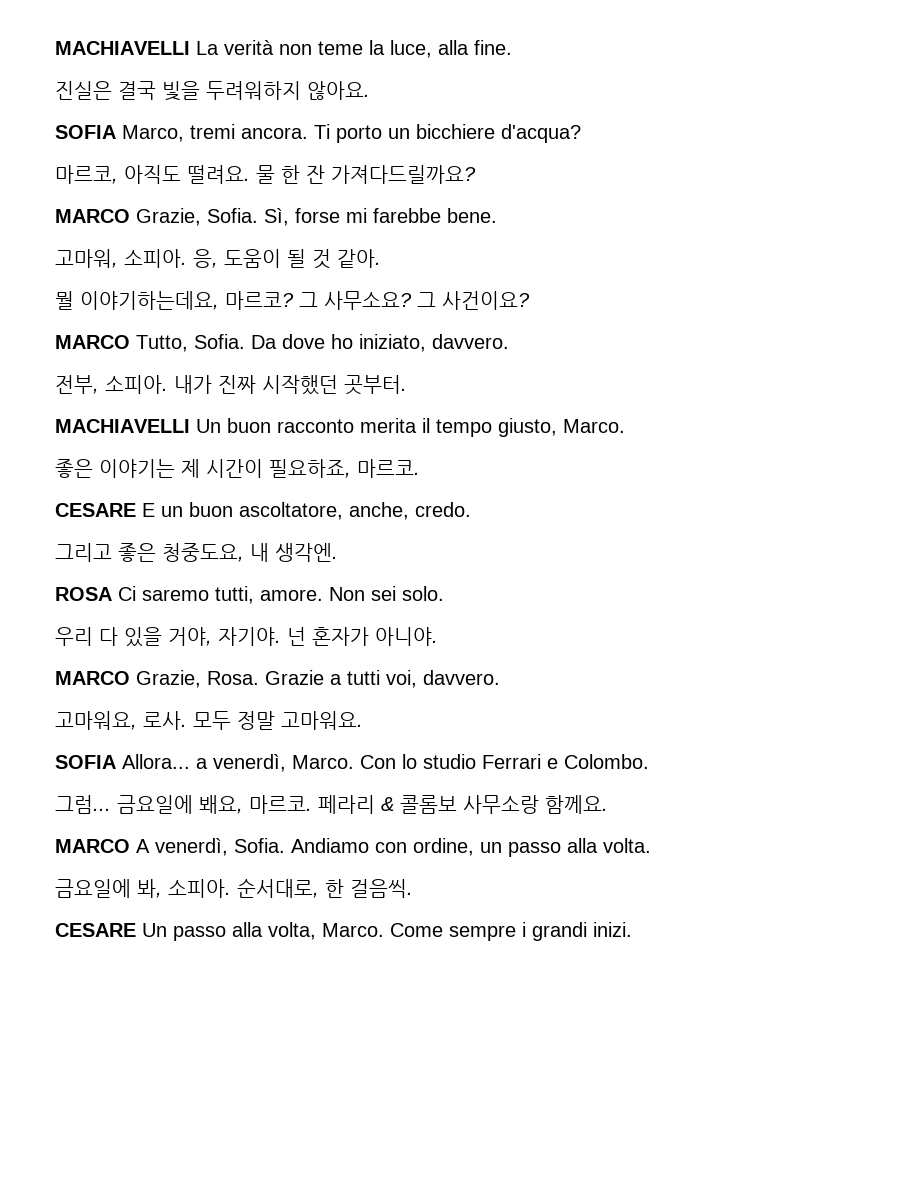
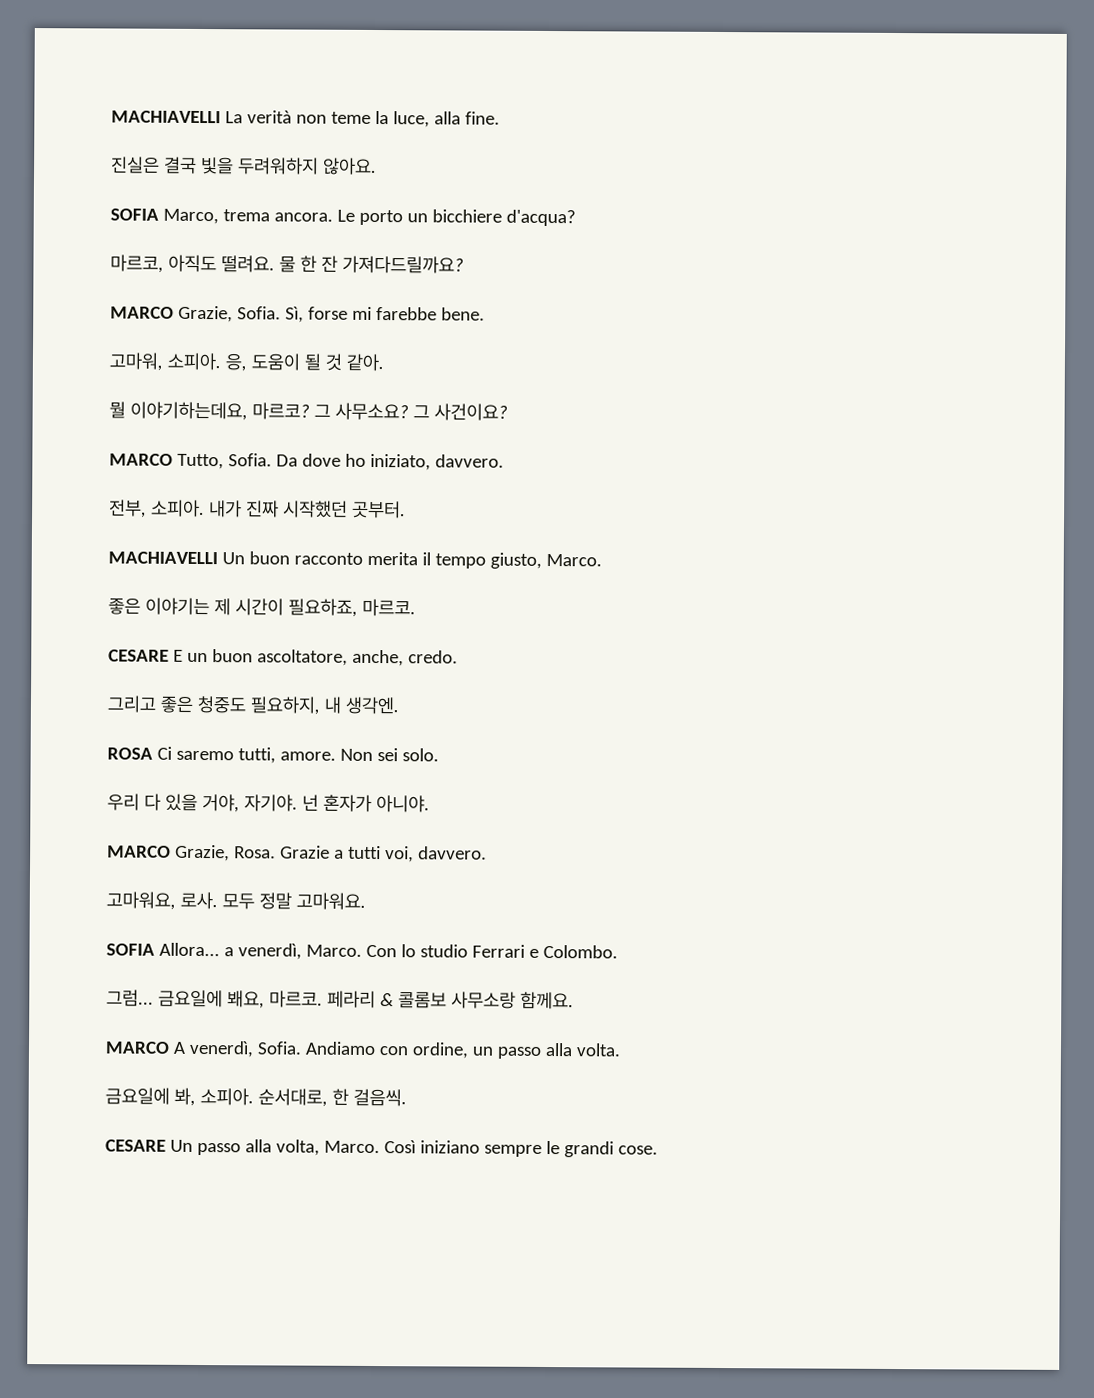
- SOFIA Marco, tremi ancora. Ti porto un bicchiere d'acqua?
+ SOFIA Marco, trema ancora. Le porto un bicchiere d'acqua?
- 그리고 좋은 청중도요, 내 생각엔.
+ 그리고 좋은 청중도 필요하지, 내 생각엔.
- Come sempre i grandi inizi.
+ Così iniziano sempre le grandi cose.

